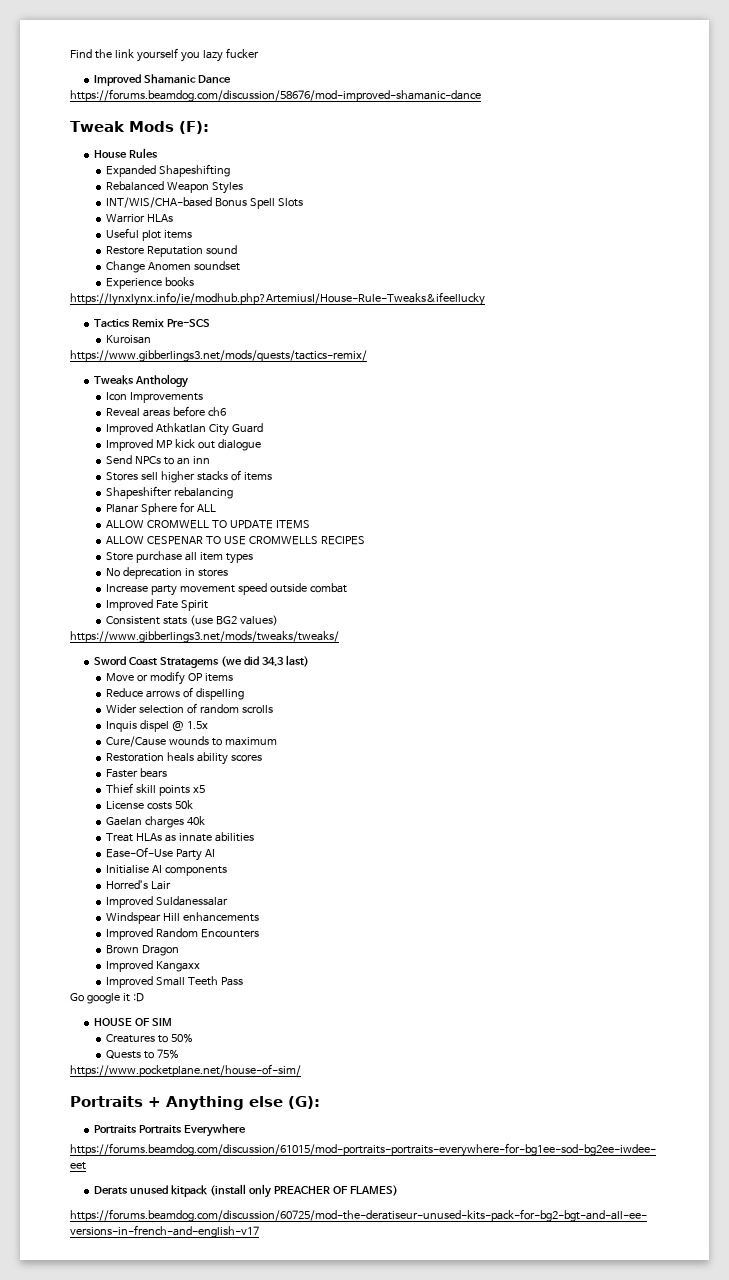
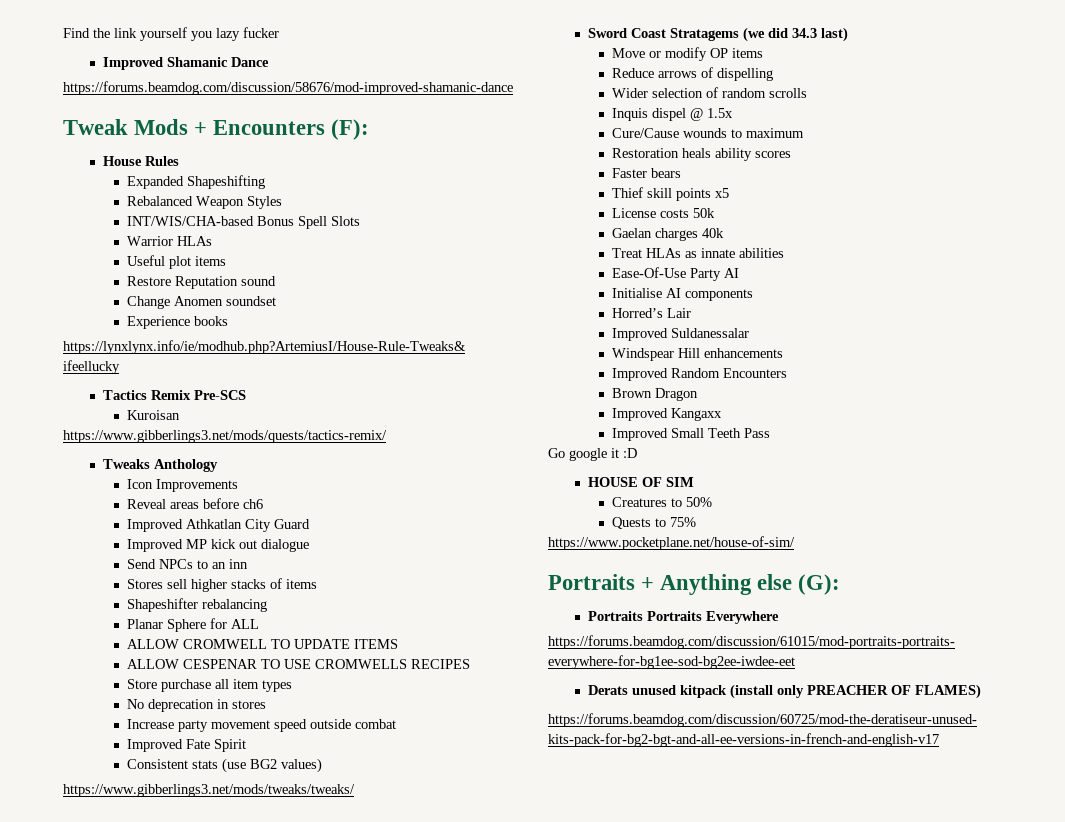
- Tweak Mods (F):
+ Tweak Mods + Encounters (F):

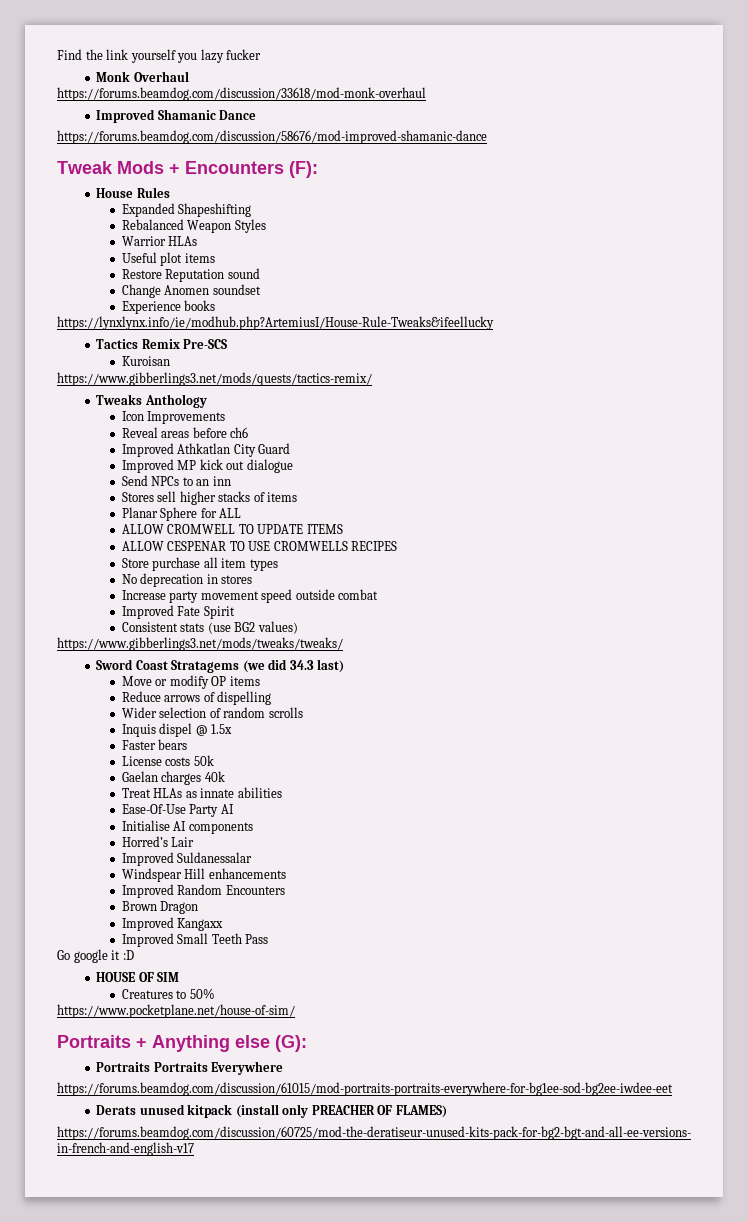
+ Monk Overhaul
+ https://forums.beamdog.com/discussion/33618/mod-monk-overhaul
- INT/WIS/CHA-based Bonus Spell Slots
- Shapeshifter rebalancing
- Cure/Cause wounds to maximum
- Restoration heals ability scores
  Faster bears
- Thief skill points x5
- Quests to 75%

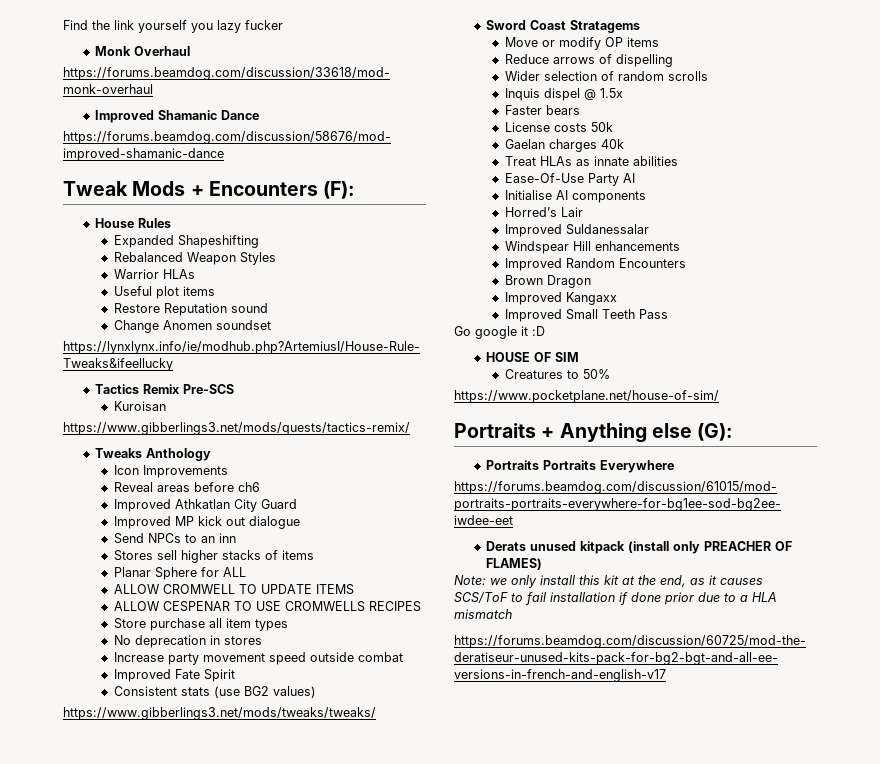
- Experience books
- Sword Coast Stratagems (we did 34.3 last)
+ Sword Coast Stratagems
+ Note: we only install this kit at the end, as it causes SCS/ToF to fail installation if done prior due to a HLA mismatch

